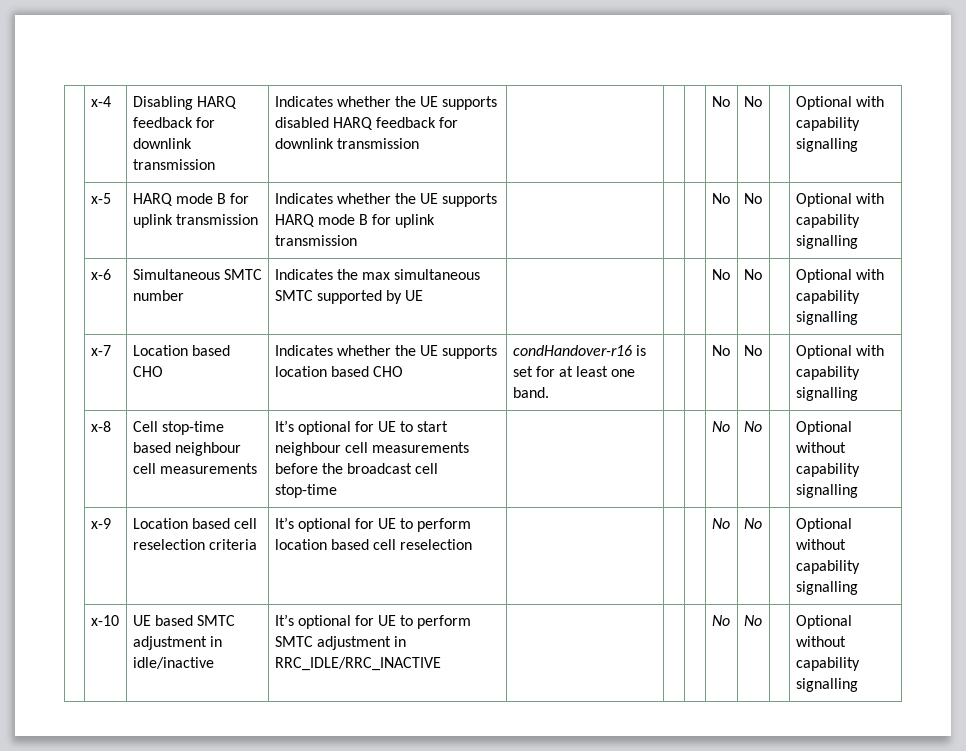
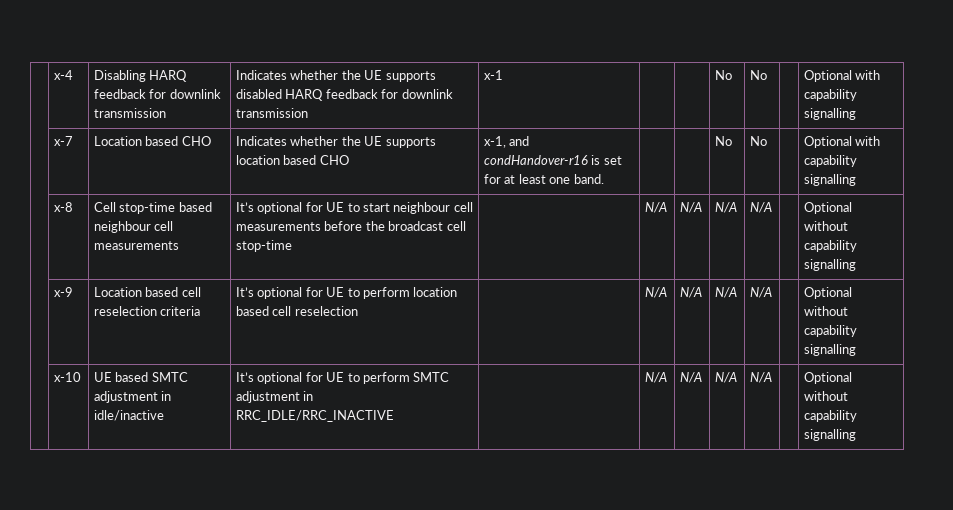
- | x-4 | Disabling HARQ feedback for downlink transmission | Indicates whether the UE supports disabled HARQ feedback for downlink transmission | | | | No | No | | Optional with capability signalling
- | x-5 | HARQ mode B for uplink transmission | Indicates whether the UE supports HARQ mode B for uplink transmission | | | | No | No | | Optional with capability signalling
- | x-6 | Simultaneous SMTC number | Indicates the max simultaneous SMTC supported by UE | | | | No | No | | Optional with capability signalling
+ | x-4 | Disabling HARQ feedback for downlink transmission | Indicates whether the UE supports disabled HARQ feedback for downlink transmission | x-1 | | | No | No | | Optional with capability signalling
- | x-7 | Location based CHO | Indicates whether the UE supports location based CHO | condHandover-r16 is set for at least one band. | | | No | No | | Optional with capability signalling
+ | x-7 | Location based CHO | Indicates whether the UE supports location based CHO | x-1, and condHandover-r16 is set for at least one band. | | | No | No | | Optional with capability signalling
- | x-8 | Cell stop-time based neighbour cell measurements | It’s optional for UE to start neighbour cell measurements before the broadcast cell stop-time | | | | No | No | | Optional without capability signalling
+ | x-8 | Cell stop-time based neighbour cell measurements | It’s optional for UE to start neighbour cell measurements before the broadcast cell stop-time | | N/A | N/A | N/A | N/A | | Optional without capability signalling
- | x-9 | Location based cell reselection criteria | It’s optional for UE to perform location based cell reselection | | | | No | No | | Optional without capability signalling
+ | x-9 | Location based cell reselection criteria | It’s optional for UE to perform location based cell reselection | | N/A | N/A | N/A | N/A | | Optional without capability signalling
- | x-10 | UE based SMTC adjustment in idle/inactive | It’s optional for UE to perform SMTC adjustment in RRC_IDLE/RRC_INACTIVE | | | | No | No | | Optional without capability signalling
+ | x-10 | UE based SMTC adjustment in idle/inactive | It’s optional for UE to perform SMTC adjustment in RRC_IDLE/RRC_INACTIVE | | N/A | N/A | N/A | N/A | | Optional without capability signalling

